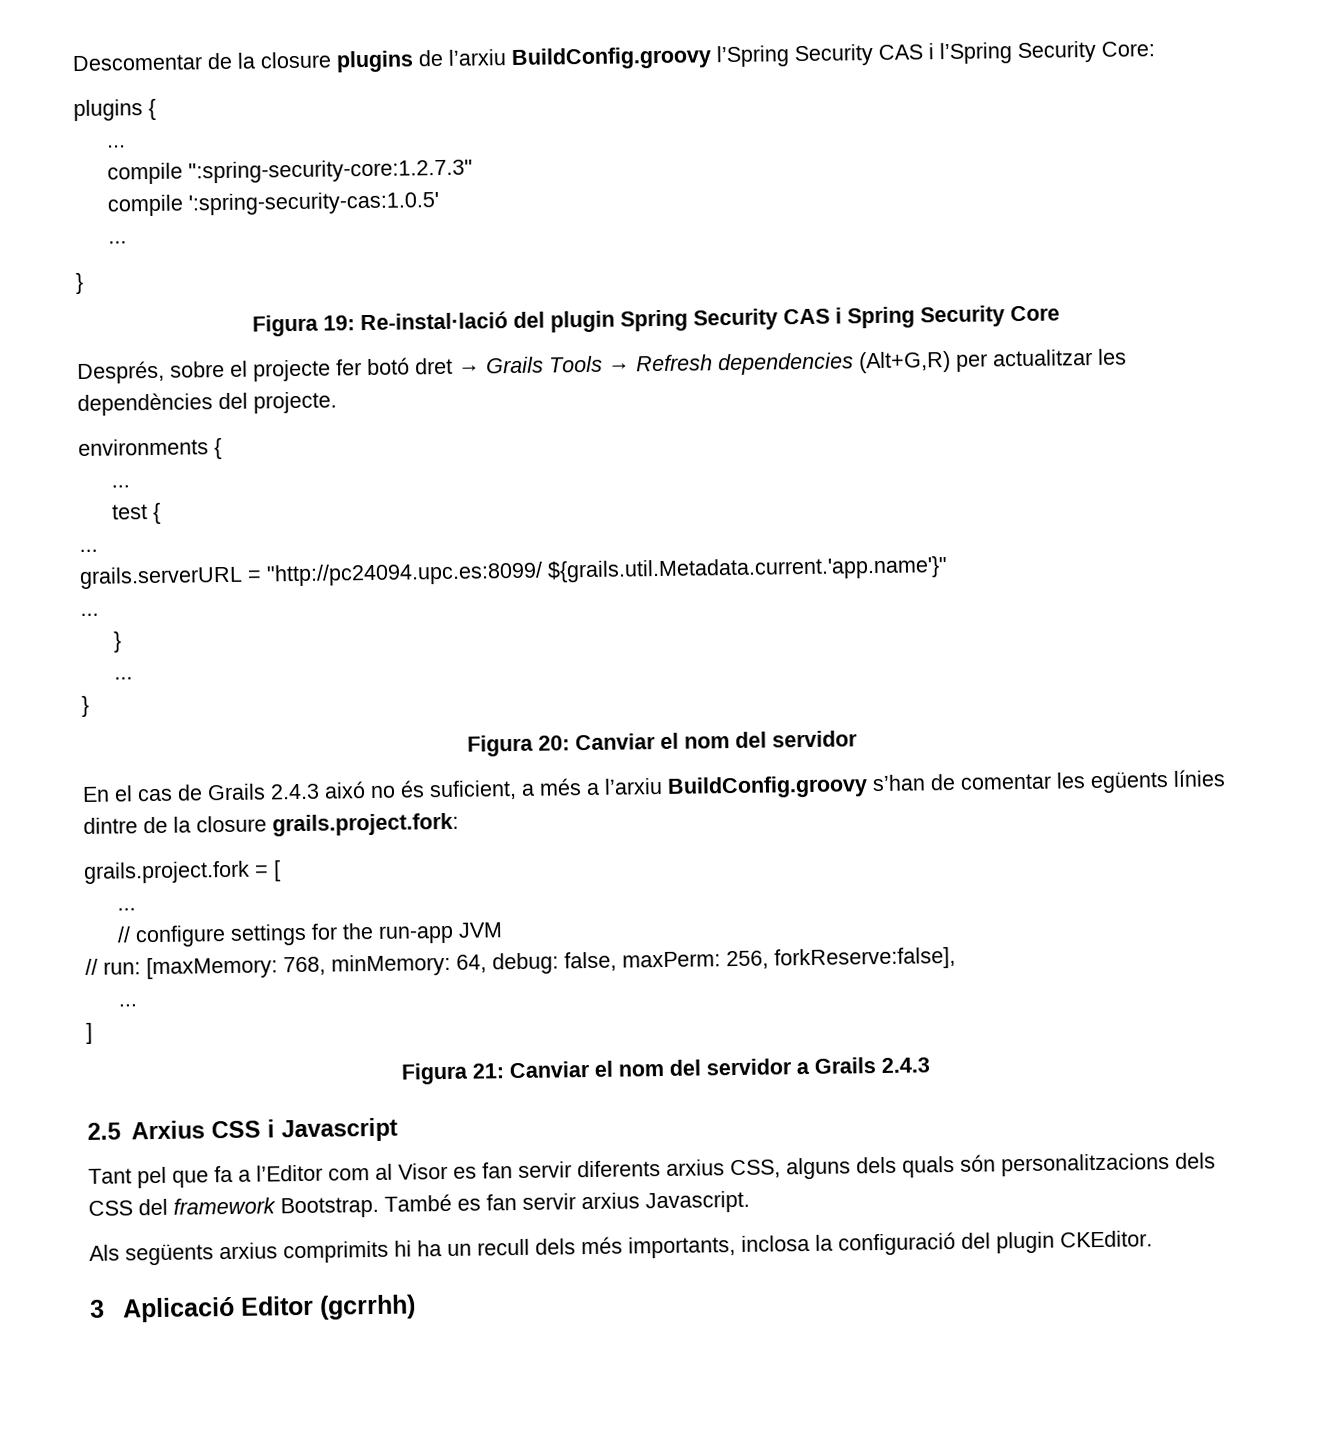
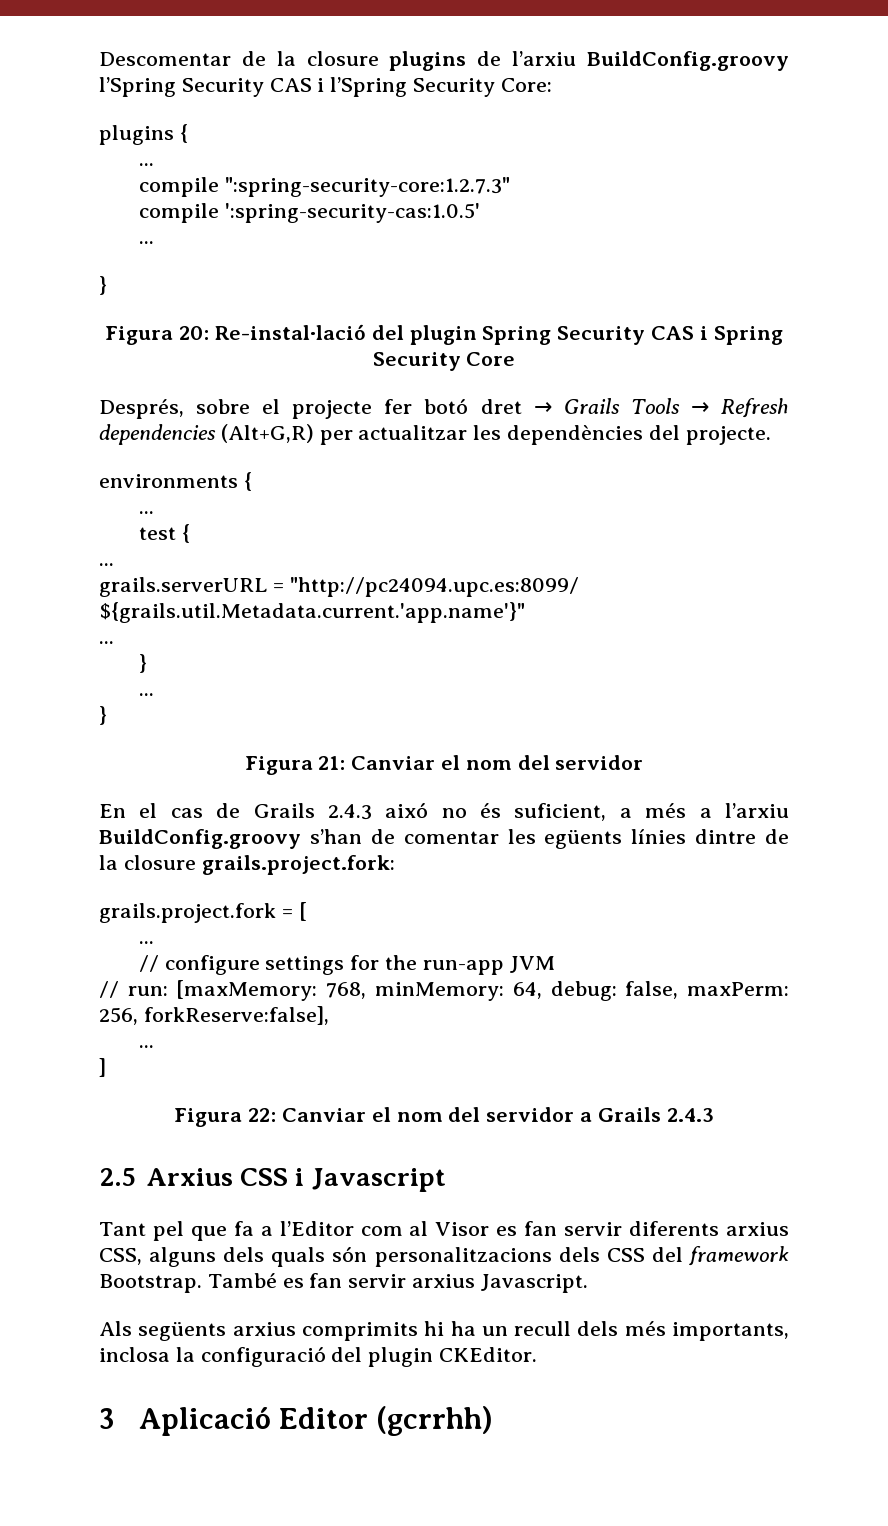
- Figura 19: Re-instal·lació del plugin Spring Security CAS i Spring Security Core
+ Figura 20: Re-instal·lació del plugin Spring Security CAS i Spring Security Core
- Figura 20: Canviar el nom del servidor
+ Figura 21: Canviar el nom del servidor
- Figura 21: Canviar el nom del servidor a Grails 2.4.3
+ Figura 22: Canviar el nom del servidor a Grails 2.4.3

